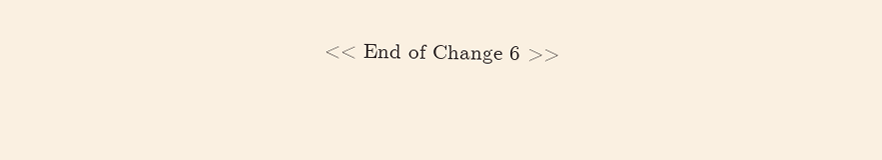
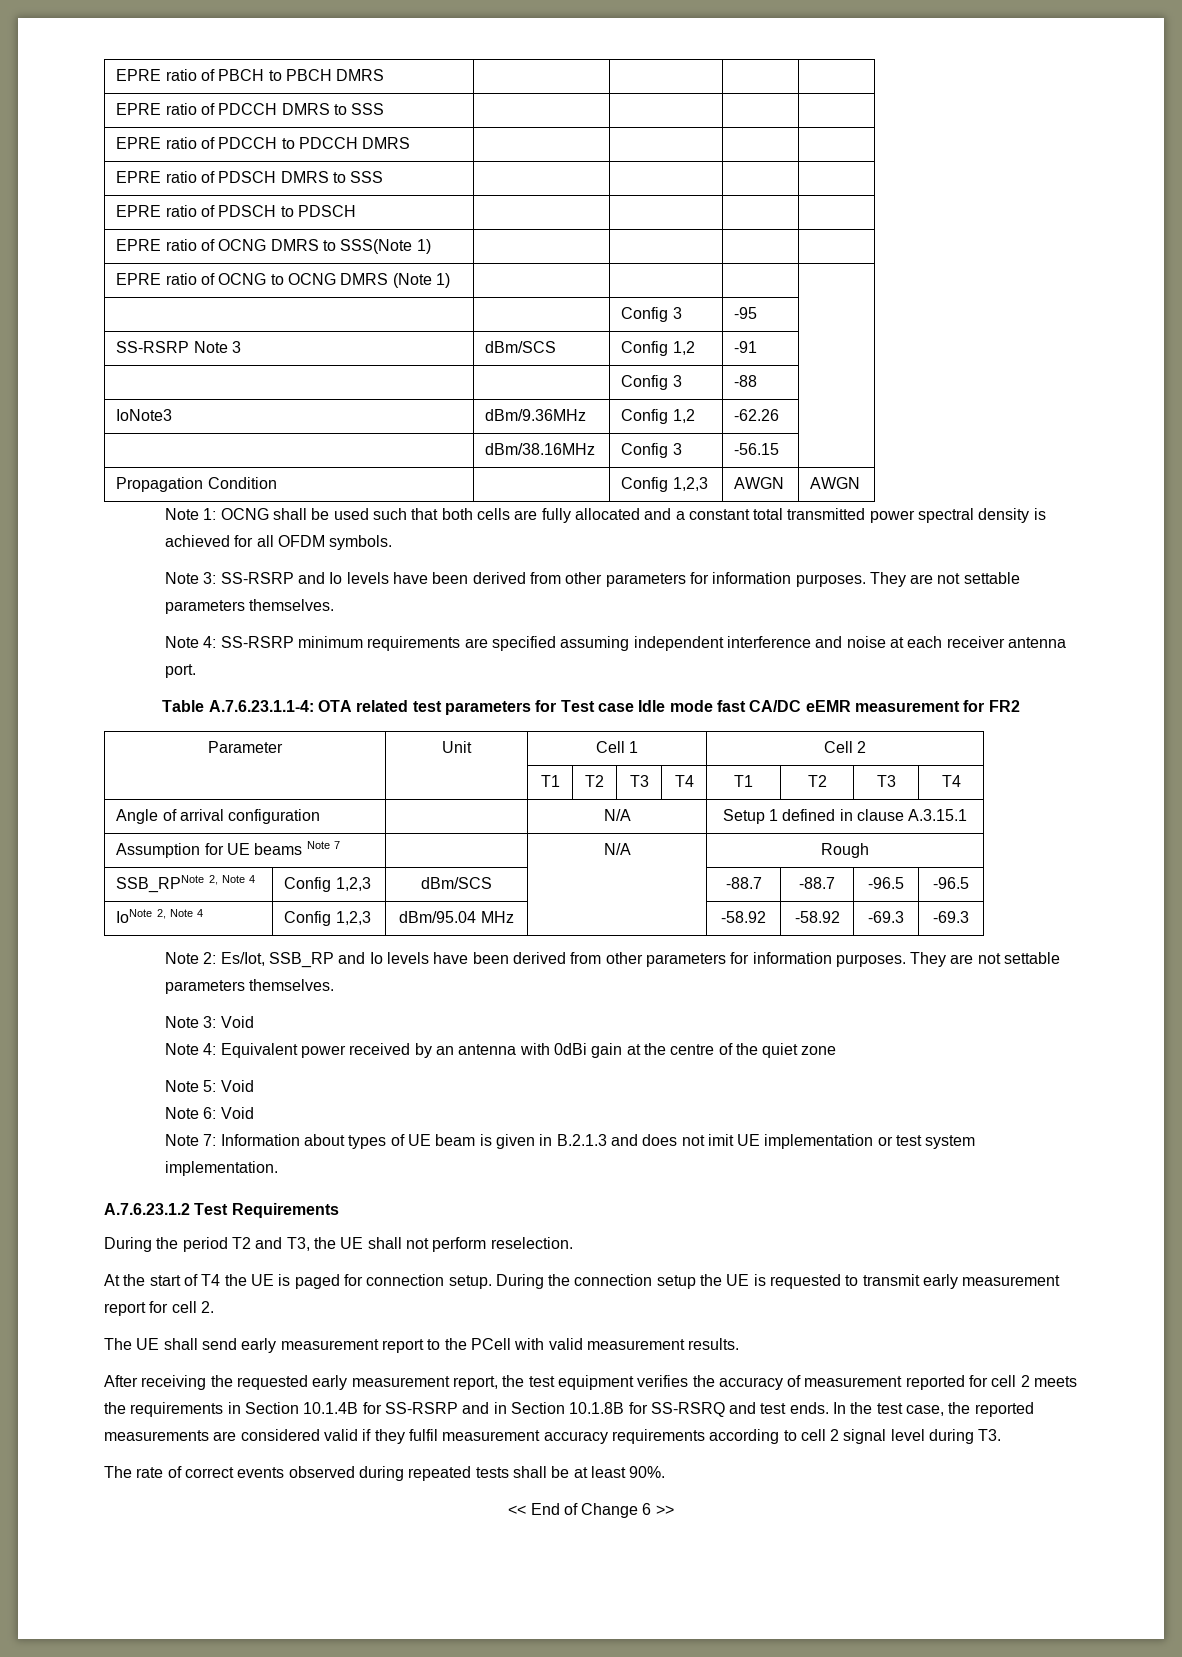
+ EPRE ratio of PBCH to PBCH DMRS | | | |
+ EPRE ratio of PDCCH DMRS to SSS | | | |
+ EPRE ratio of PDCCH to PDCCH DMRS | | | |
+ EPRE ratio of PDSCH DMRS to SSS | | | |
+ EPRE ratio of PDSCH to PDSCH | | | |
+ EPRE ratio of OCNG DMRS to SSS(Note 1) | | | |
+ EPRE ratio of OCNG to OCNG DMRS (Note 1) | | | |
+ | | Config 3 | -95 |
+ SS-RSRP Note 3 | dBm/SCS | Config 1,2 | -91 |
+ | | Config 3 | -88 |
+ IoNote3 | dBm/9.36MHz | Config 1,2 | -62.26 |
+ | dBm/38.16MHz | Config 3 | -56.15 |
+ Propagation Condition | | Config 1,2,3 | AWGN | AWGN
+ Note 1: OCNG shall be used such that both cells are fully allocated and a constant total transmitted power spectral density is achieved for all OFDM symbols.
+ Note 3: SS-RSRP and Io levels have been derived from other parameters for information purposes. They are not settable parameters themselves.
+ Note 4: SS-RSRP minimum requirements are specified assuming independent interference and noise at each receiver antenna port.
+ Table A.7.6.23.1.1-4: OTA related test parameters for Test case Idle mode fast CA/DC eEMR measurement for FR2
+ Parameter | Unit | Cell 1 | Cell 2
+ | | T1 | T2 | T3 | T4 | T1 | T2 | T3 | T4
+ Angle of arrival configuration | | N/A | Setup 1 defined in clause A.3.15.1
+ Assumption for UE beams Note 7 | | N/A | Rough
+ SSB_RPNote 2, Note 4 | Config 1,2,3 | dBm/SCS | | -88.7 | -88.7 | -96.5 | -96.5
+ IoNote 2, Note 4 | Config 1,2,3 | dBm/95.04 MHz | | -58.92 | -58.92 | -69.3 | -69.3
+ Note 2: Es/Iot, SSB_RP and Io levels have been derived from other parameters for information purposes. They are not settable parameters themselves.
+ Note 3: Void
+ Note 4: Equivalent power received by an antenna with 0dBi gain at the centre of the quiet zone
+ Note 5: Void
+ Note 6: Void
+ Note 7: Information about types of UE beam is given in B.2.1.3 and does not imit UE implementation or test system implementation.
+ A.7.6.23.1.2 Test Requirements
+ During the period T2 and T3, the UE shall not perform reselection.
+ At the start of T4 the UE is paged for connection setup. During the connection setup the UE is requested to transmit early measurement report for cell 2.
+ The UE shall send early measurement report to the PCell with valid measurement results.
+ After receiving the requested early measurement report, the test equipment verifies the accuracy of measurement reported for cell 2 meets the requirements in Section 10.1.4B for SS-RSRP and in Section 10.1.8B for SS-RSRQ and test ends. In the test case, the reported measurements are considered valid if they fulfil measurement accuracy requirements according to cell 2 signal level during T3.
+ The rate of correct events observed during repeated tests shall be at least 90%.

